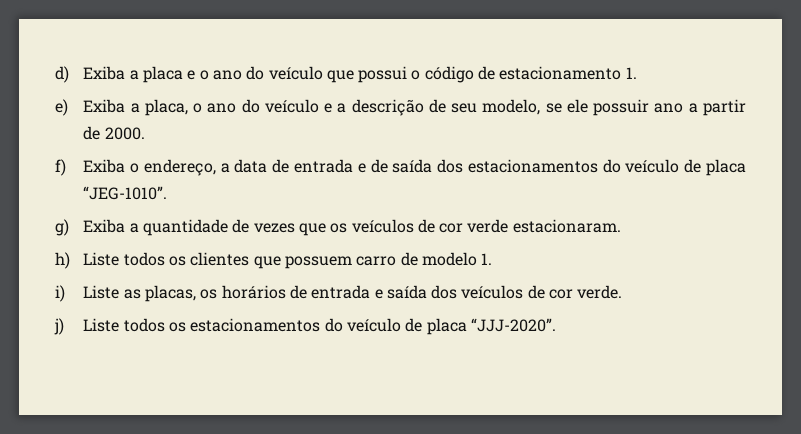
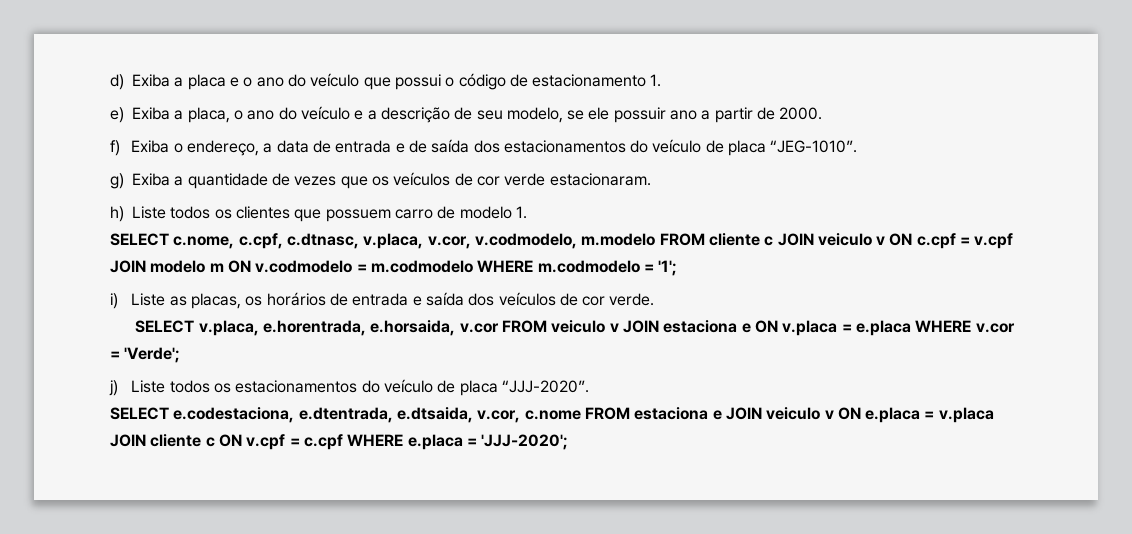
+ SELECT c.nome, c.cpf, c.dtnasc, v.placa, v.cor, v.codmodelo, m.modelo FROM cliente c JOIN veiculo v ON c.cpf = v.cpf JOIN modelo m ON v.codmodelo = m.codmodelo WHERE m.codmodelo = '1';
+ SELECT v.placa, e.horentrada, e.horsaida, v.cor FROM veiculo v JOIN estaciona e ON v.placa = e.placa WHERE v.cor = 'Verde';
+ SELECT e.codestaciona, e.dtentrada, e.dtsaida, v.cor, c.nome FROM estaciona e JOIN veiculo v ON e.placa = v.placa JOIN cliente c ON v.cpf = c.cpf WHERE e.placa = 'JJJ-2020';

